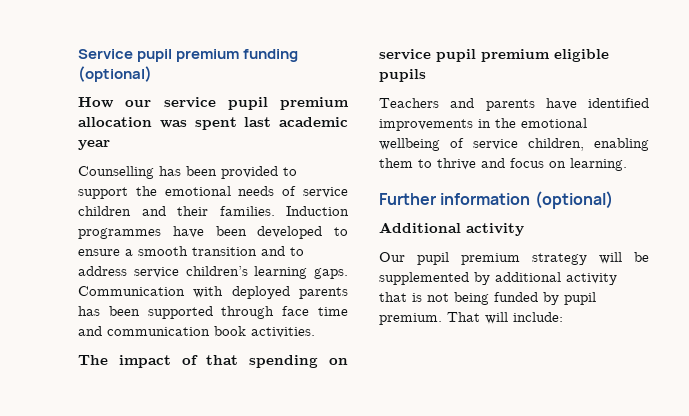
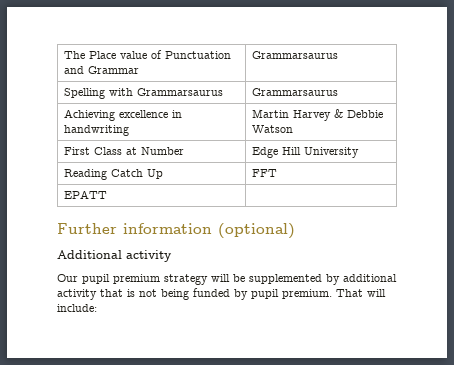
- Service pupil premium funding (optional)
- How our service pupil premium allocation was spent last academic year
- Counselling has been provided to support the emotional needs of service children and their families. Induction programmes have been developed to ensure a smooth transition and to address service children’s learning gaps. Communication with deployed parents has been supported through face time and communication book activities.
- The impact of that spending on service pupil premium eligible pupils
- Teachers and parents have identified improvements in the emotional wellbeing of service children, enabling them to thrive and focus on learning.
+ The Place value of Punctuation and Grammar | Grammarsaurus
+ Spelling with Grammarsaurus | Grammarsaurus
+ Achieving excellence in handwriting | Martin Harvey & Debbie Watson
+ First Class at Number | Edge Hill University
+ Reading Catch Up | FFT
+ EPATT |

